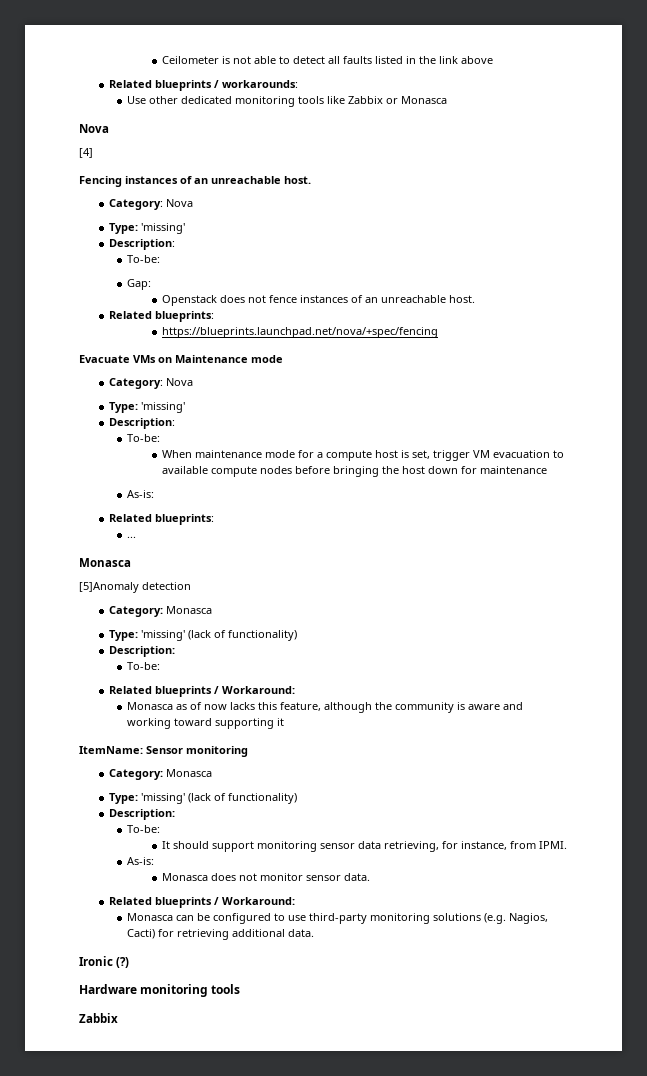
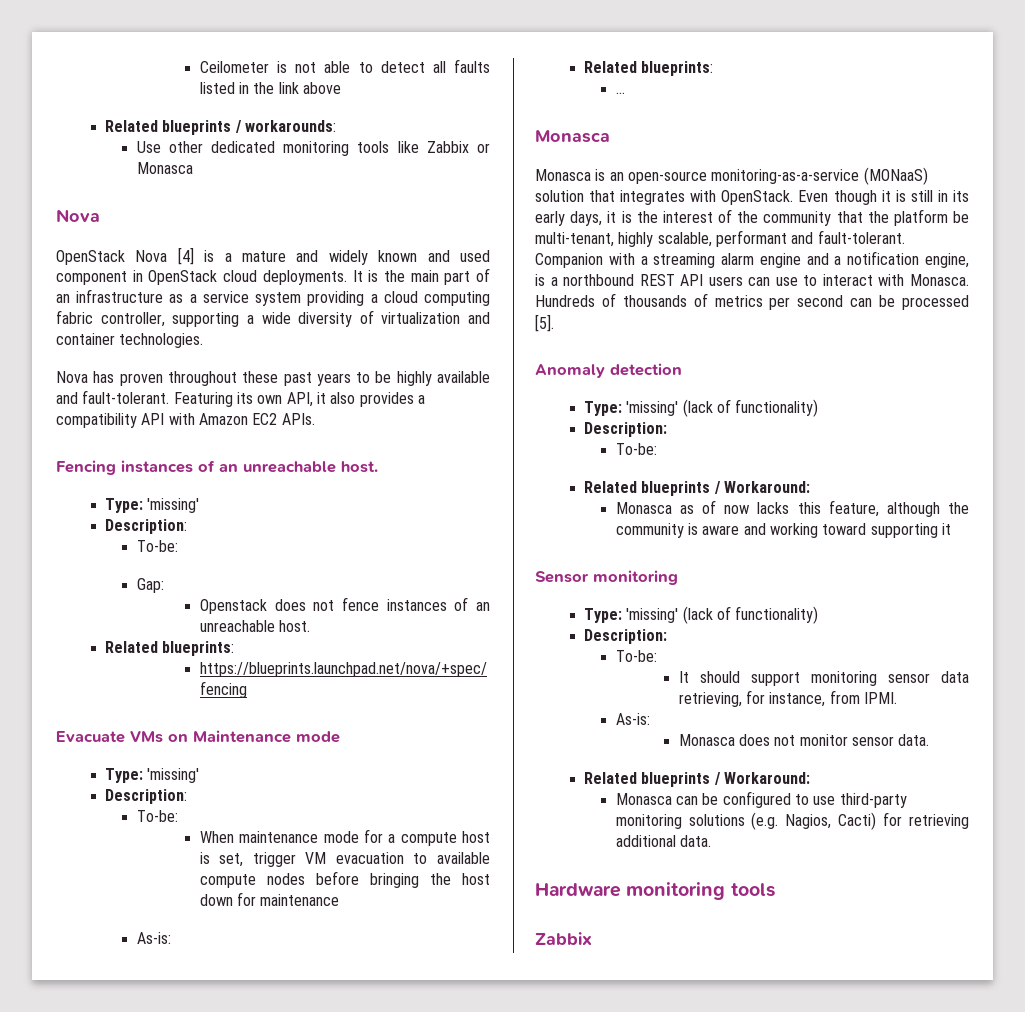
- [4]
+ OpenStack Nova [4] is a mature and widely known and used component in OpenStack cloud deployments. It is the main part of an infrastructure as a service system providing a cloud computing fabric controller, supporting a wide diversity of virtualization and container technologies.
+ Nova has proven throughout these past years to be highly available and fault-tolerant. Featuring its own API, it also provides a compatibility API with Amazon EC2 APIs.
  Fencing instances of an unreachable host.
- Category: Nova
  Evacuate VMs on Maintenance mode
- Category: Nova
- [5]Anomaly detection
- Category: Monasca
+ Monasca is an open-source monitoring-as-a-service (MONaaS) solution that integrates with OpenStack. Even though it is still in its early days, it is the interest of the community that the platform be multi-tenant, highly scalable, performant and fault-tolerant. Companion with a streaming alarm engine and a notification engine, is a northbound REST API users can use to interact with Monasca. Hundreds of thousands of metrics per second can be processed [5].
+ Anomaly detection
- ItemName: Sensor monitoring
- Category: Monasca
+ Sensor monitoring
- Ironic (?)

